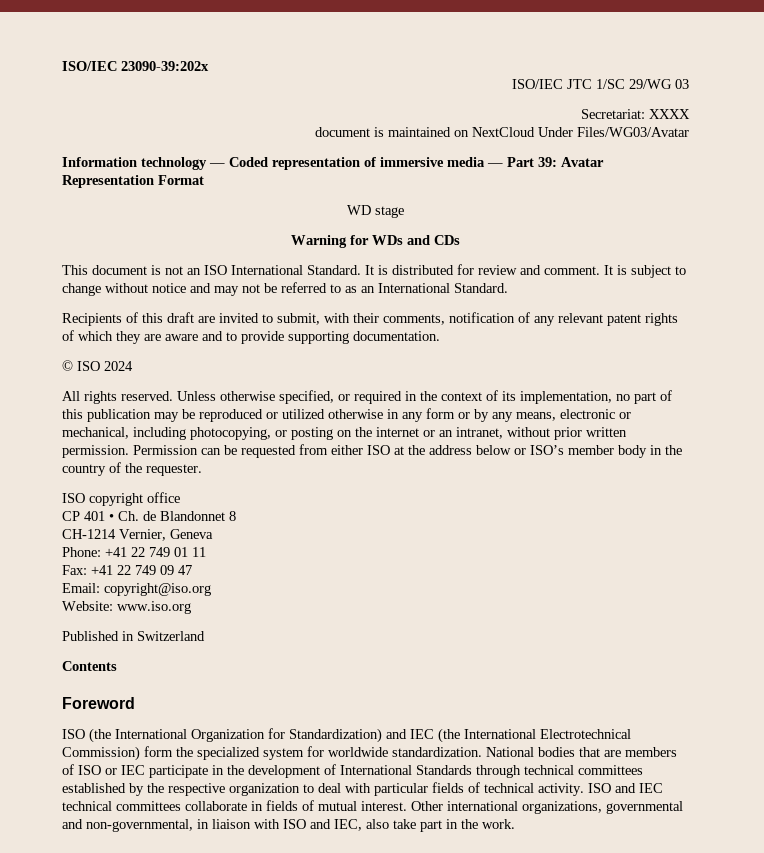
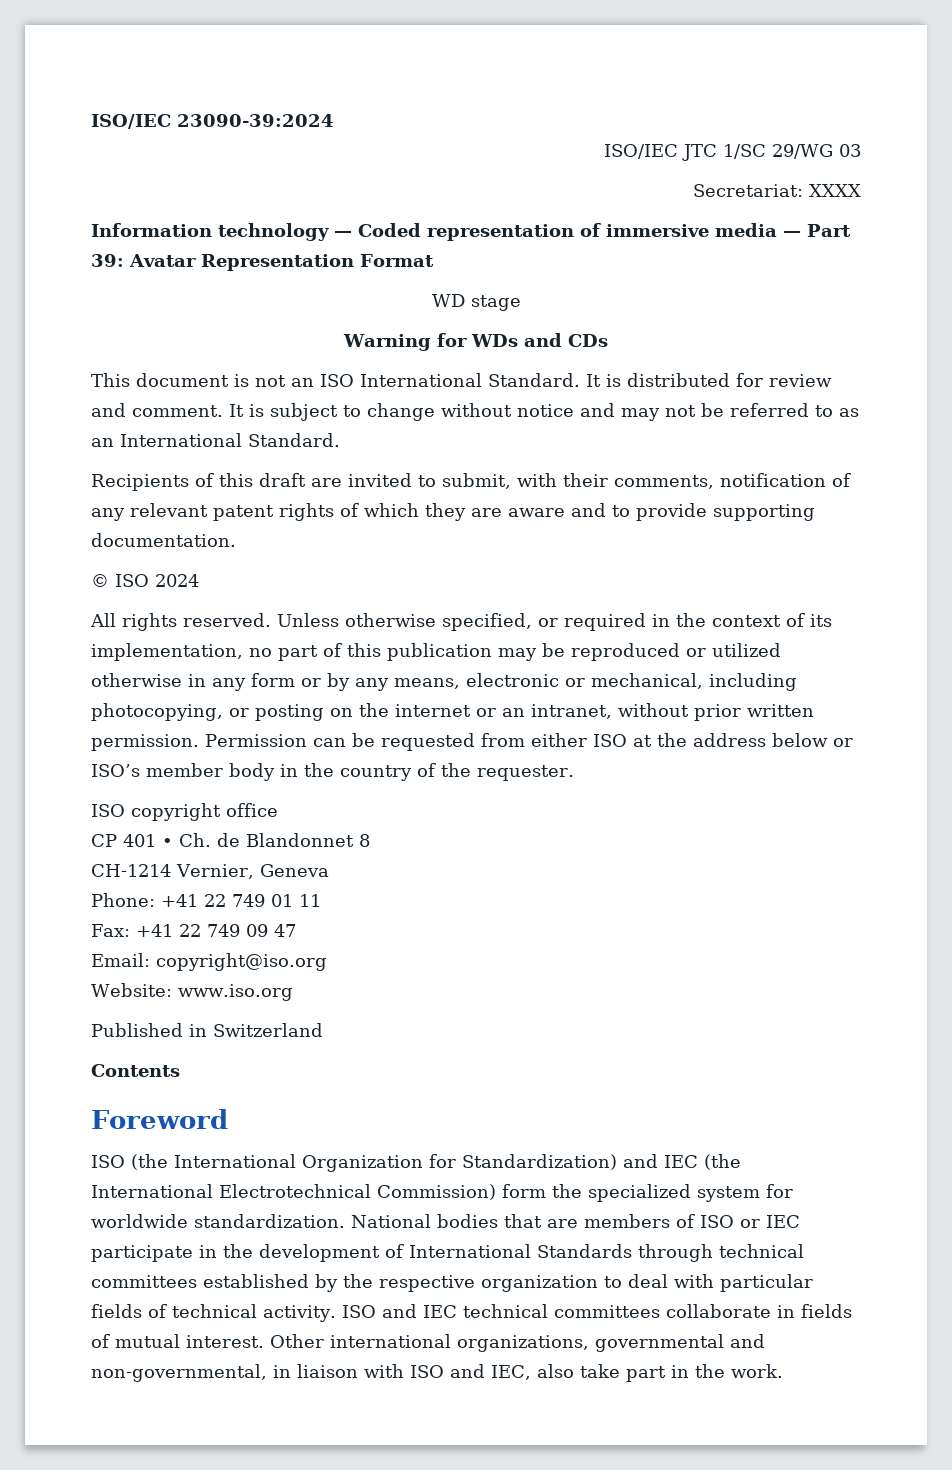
- ISO/IEC 23090-39:202x
+ ISO/IEC 23090-39:2024
- document is maintained on NextCloud Under Files/WG03/Avatar

